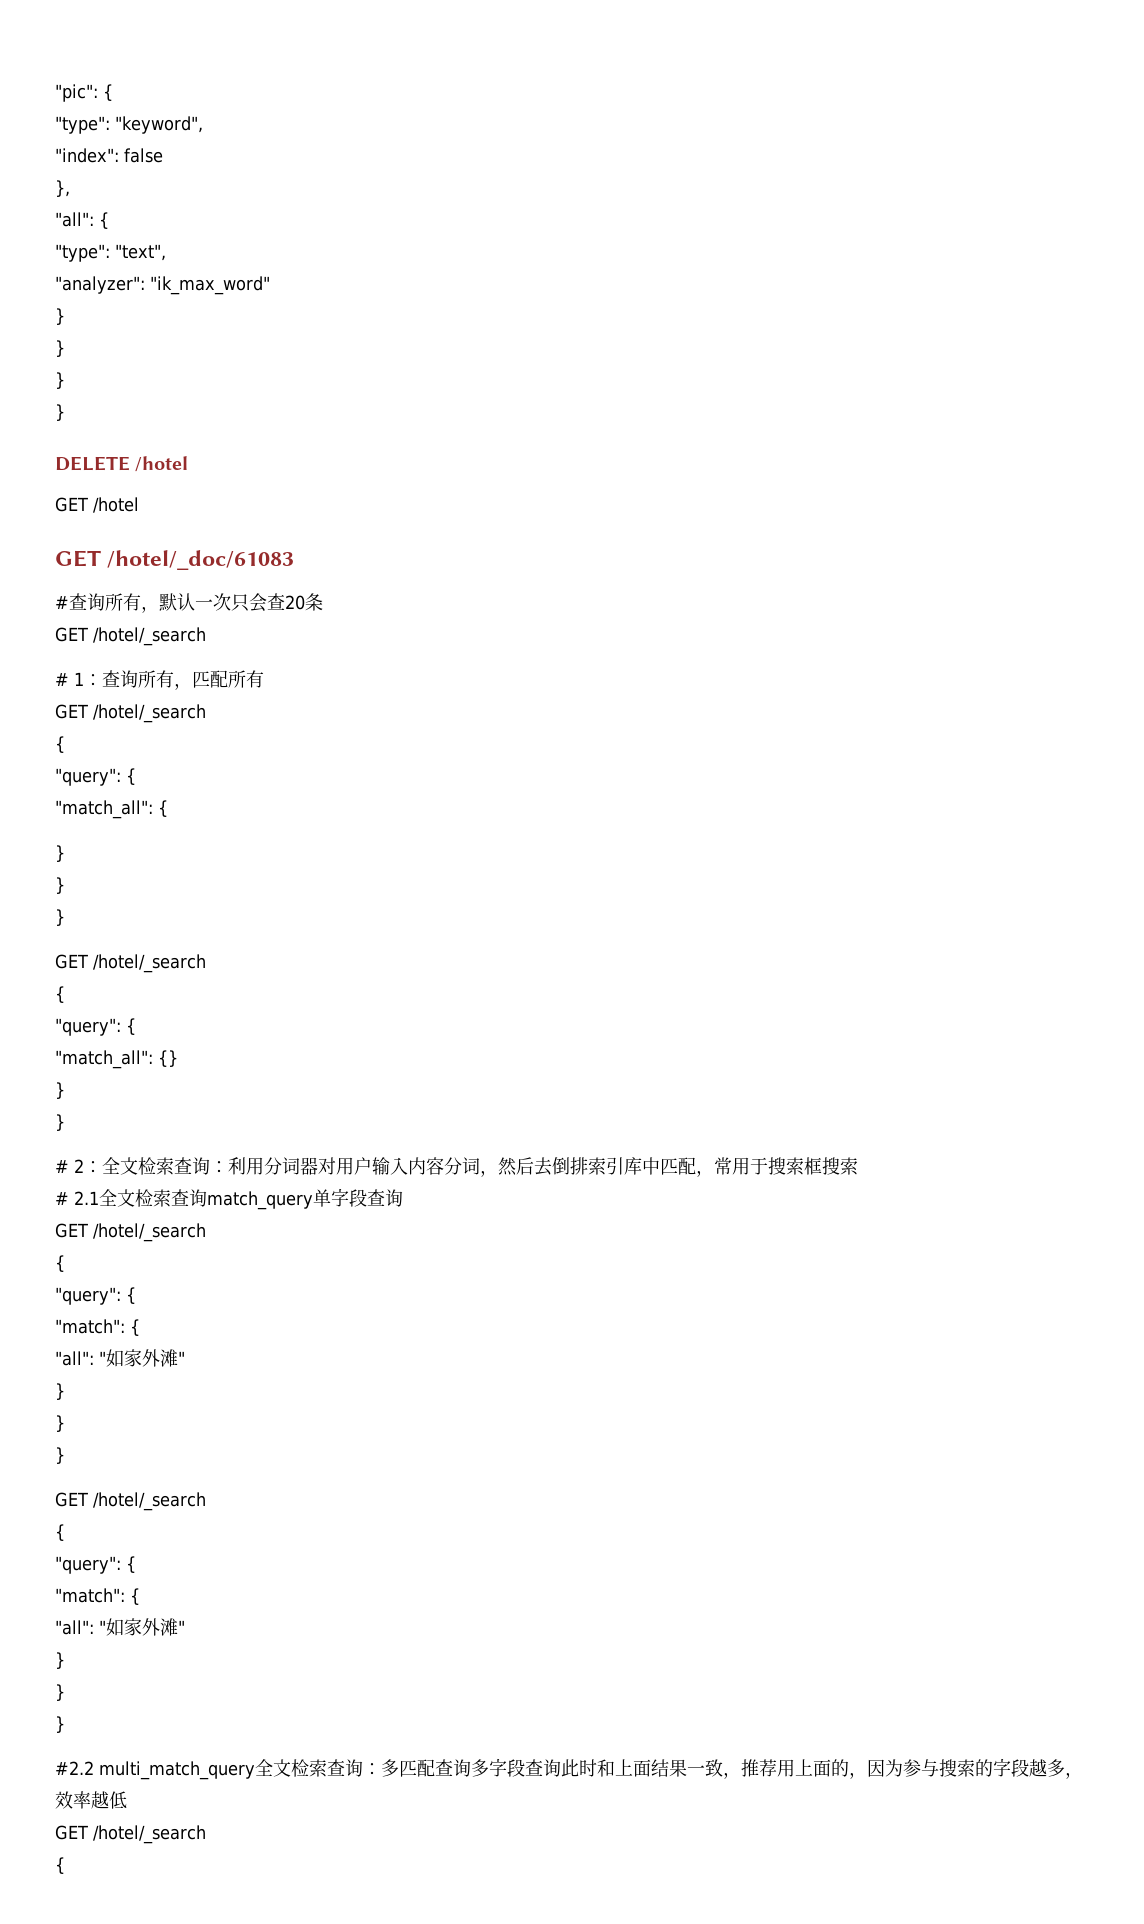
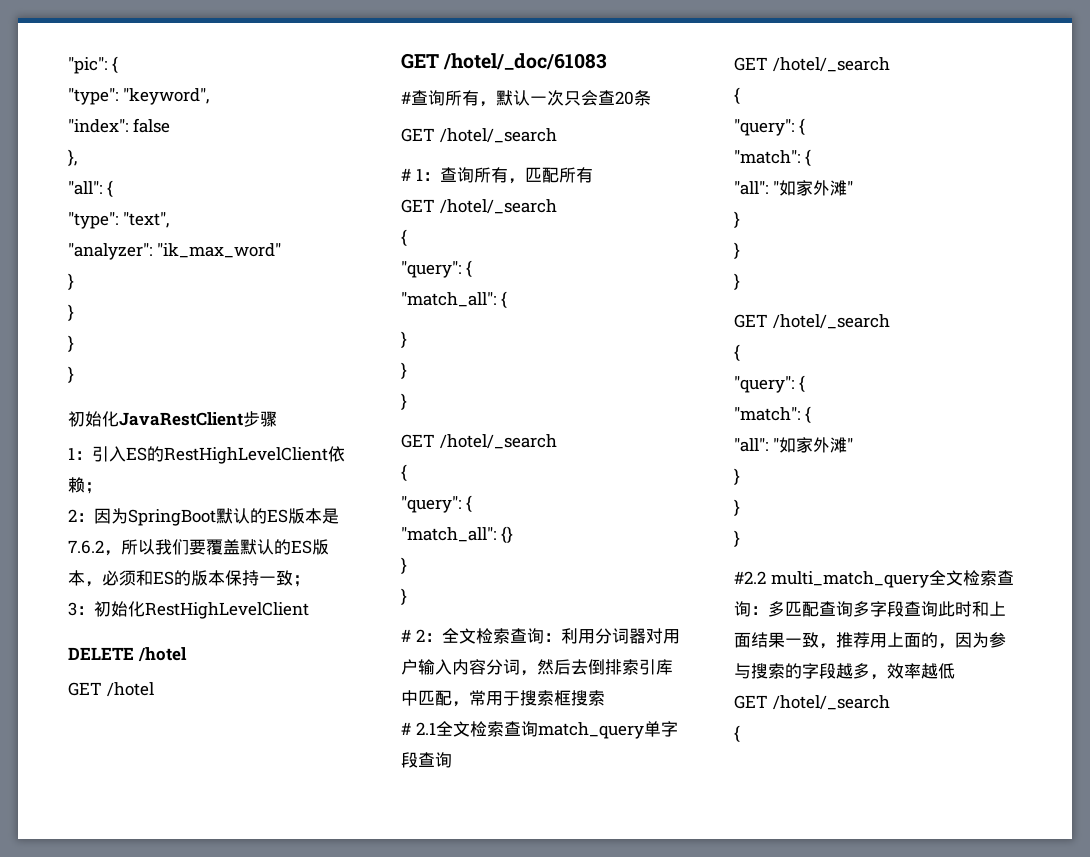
+ 初始化JavaRestClient步骤
+ 1：引入ES的RestHighLevelClient依赖；
+ 2：因为SpringBoot默认的ES版本是7.6.2，所以我们要覆盖默认的ES版本，必须和ES的版本保持一致；
+ 3：初始化RestHighLevelClient

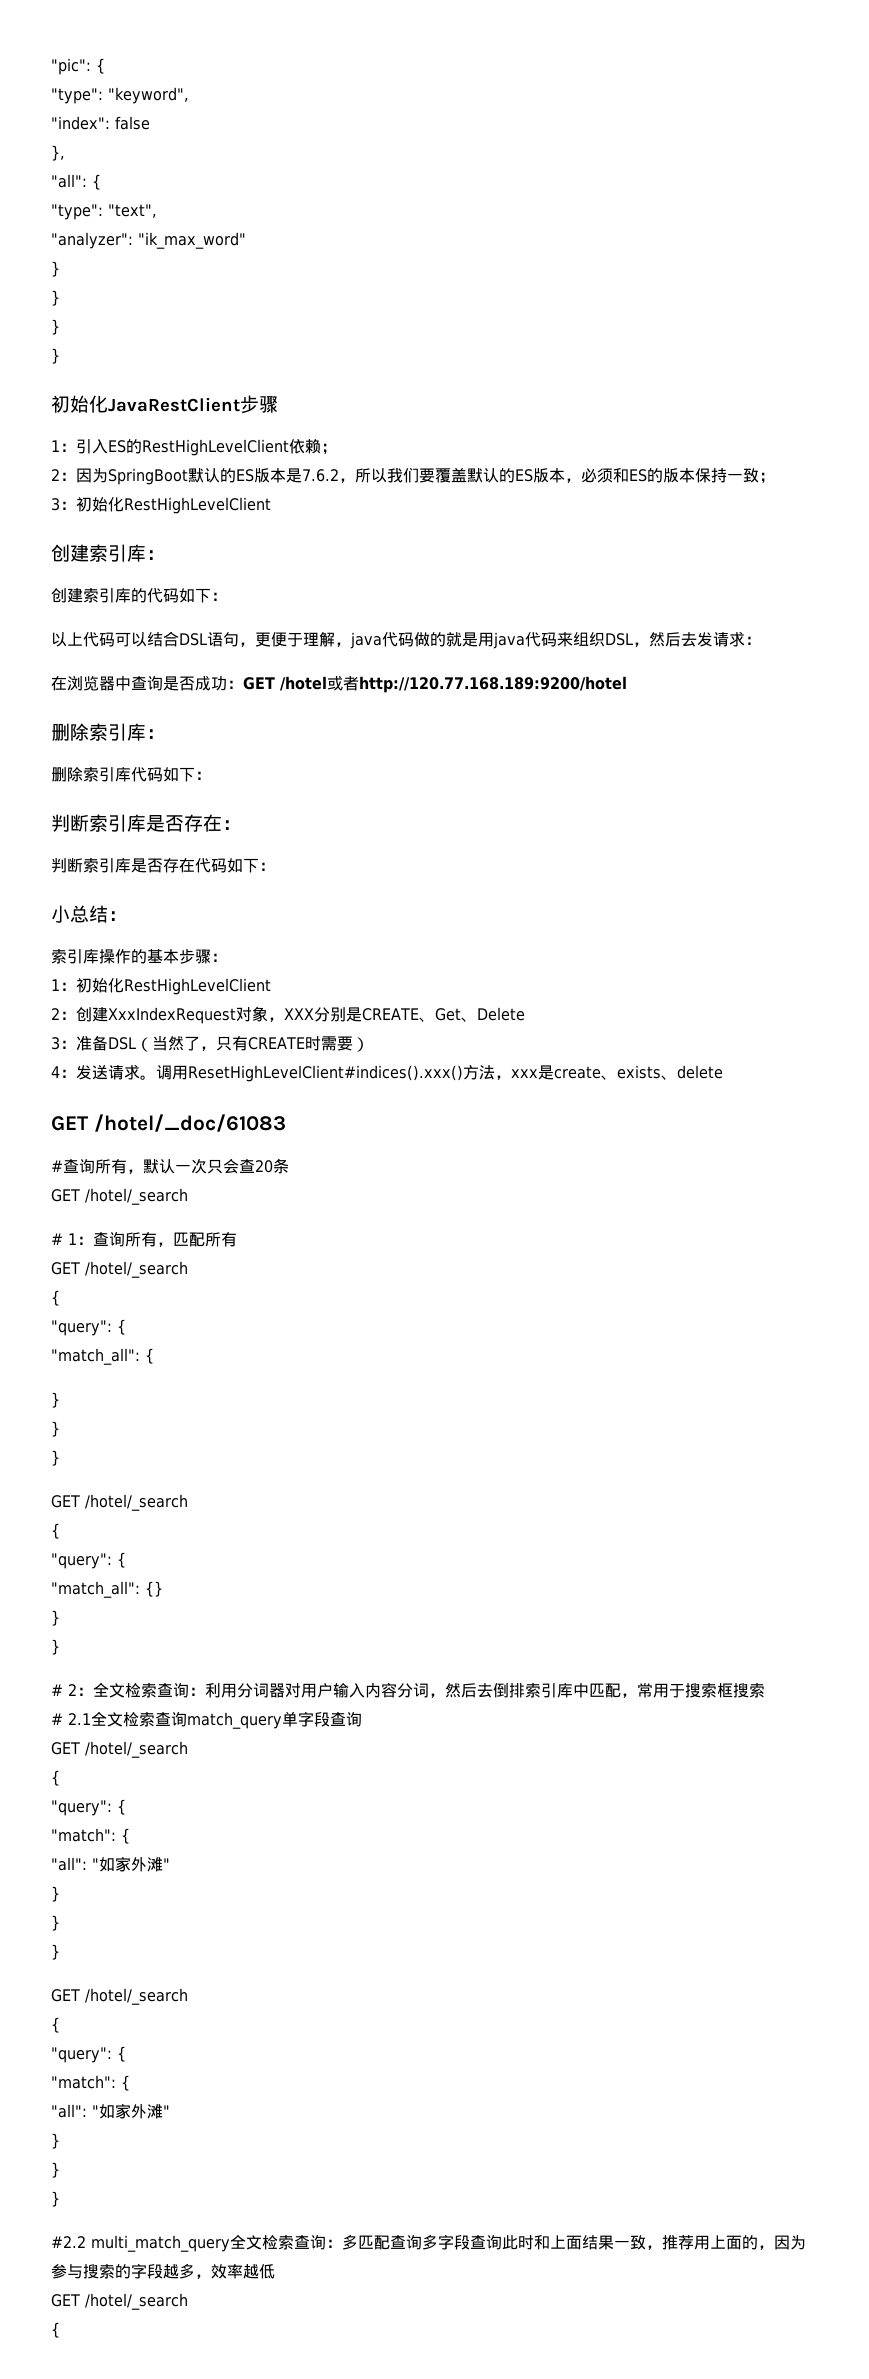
- DELETE /hotel
- GET /hotel
+ 创建索引库：
+ 创建索引库的代码如下：
+ 以上代码可以结合DSL语句，更便于理解，java代码做的就是用java代码来组织DSL，然后去发请求：
+ 在浏览器中查询是否成功：GET /hotel或者http://120.77.168.189:9200/hotel
+ 删除索引库：
+ 删除索引库代码如下：
+ 判断索引库是否存在：
+ 判断索引库是否存在代码如下：
+ 小总结：
+ 索引库操作的基本步骤：
+ 1：初始化RestHighLevelClient
+ 2：创建XxxIndexRequest对象，XXX分别是CREATE、Get、Delete
+ 3：准备DSL（当然了，只有CREATE时需要）
+ 4：发送请求。调用ResetHighLevelClient#indices().xxx()方法，xxx是create、exists、delete

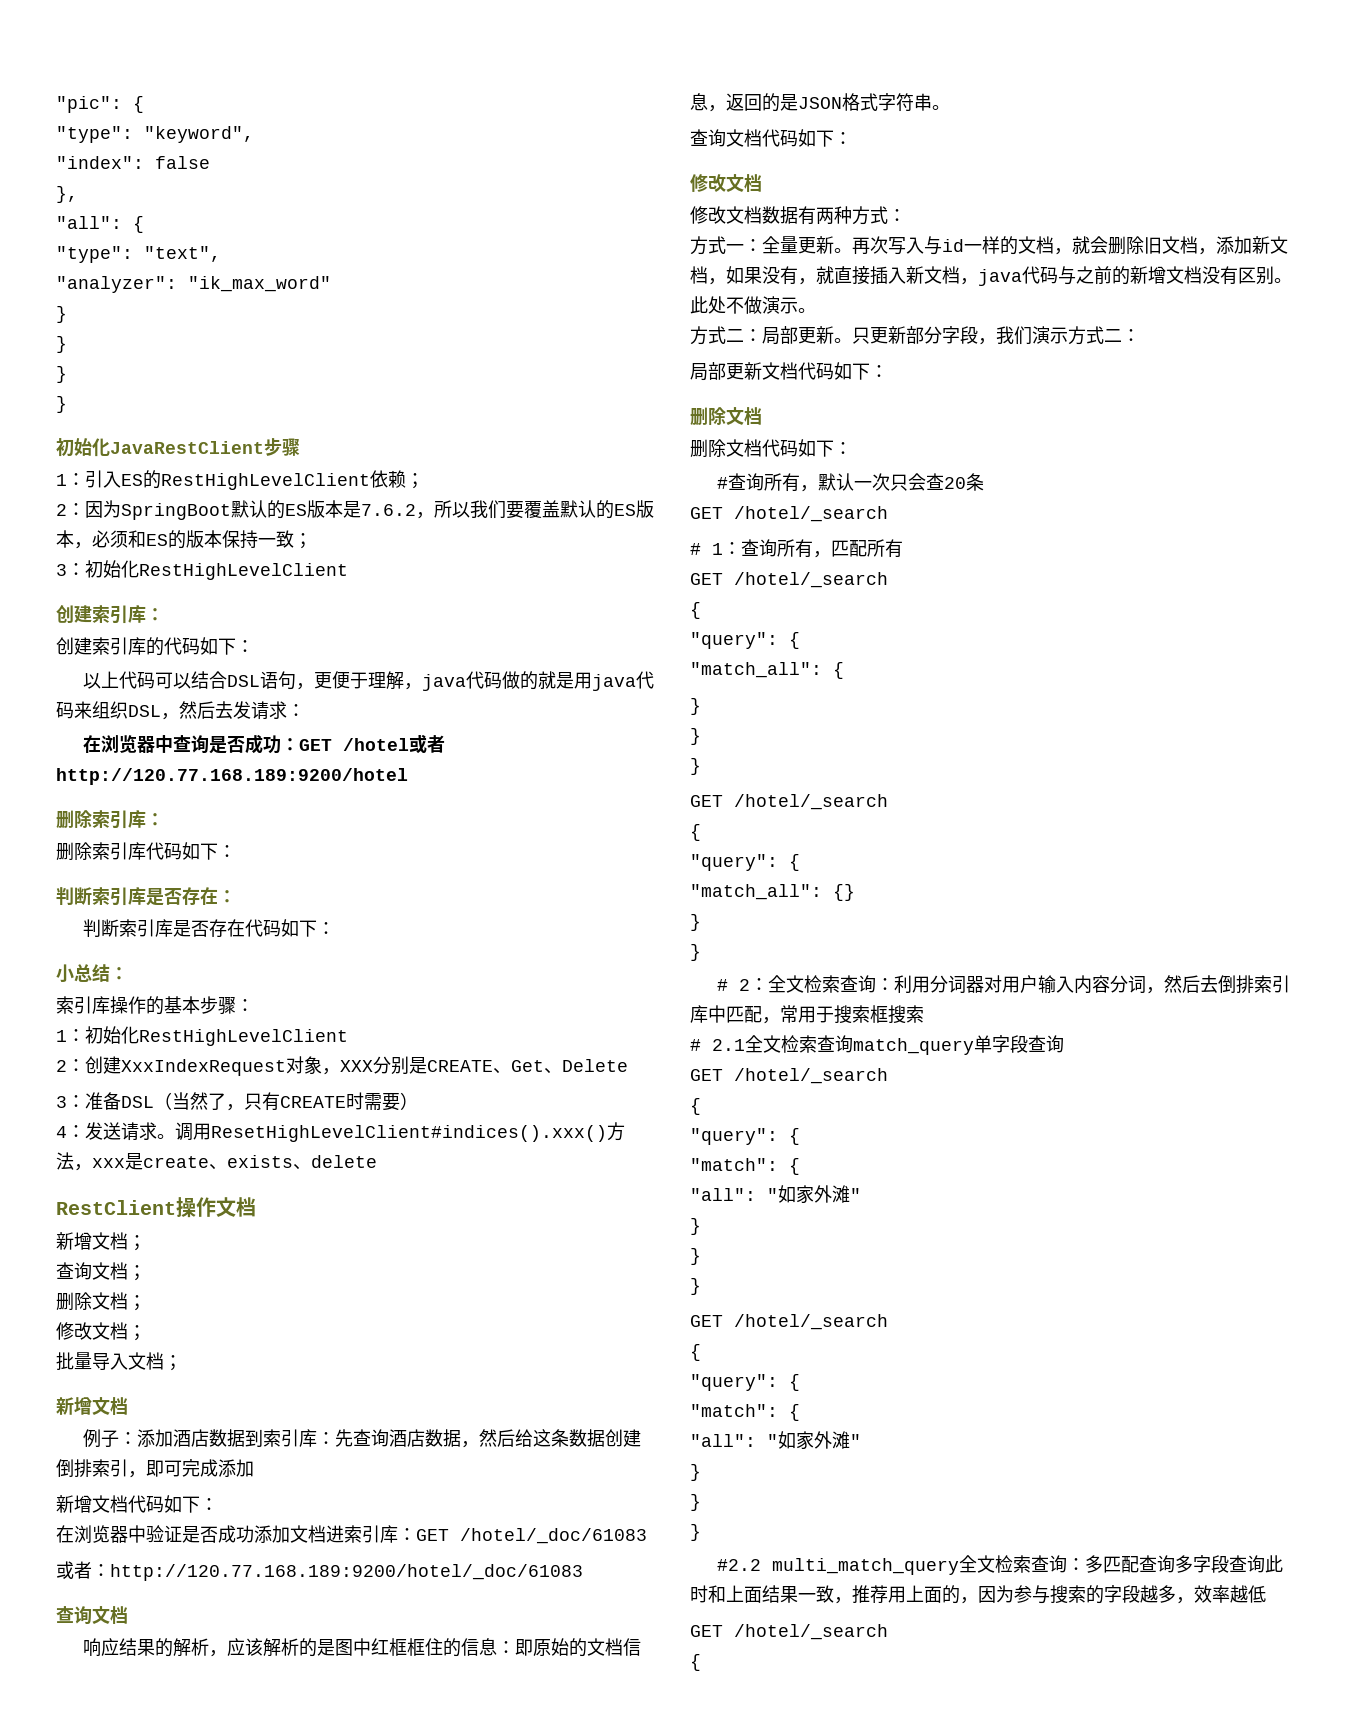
- GET /hotel/_doc/61083
+ RestClient操作文档
+ 新增文档；
+ 查询文档；
+ 删除文档；
+ 修改文档；
+ 批量导入文档；
+ 新增文档
+ 例子：添加酒店数据到索引库：先查询酒店数据，然后给这条数据创建倒排索引，即可完成添加
+ 新增文档代码如下：
+ 在浏览器中验证是否成功添加文档进索引库：GET /hotel/_doc/61083
+ 或者：http://120.77.168.189:9200/hotel/_doc/61083
+ 查询文档
+ 响应结果的解析，应该解析的是图中红框框住的信息：即原始的文档信息，返回的是JSON格式字符串。
+ 查询文档代码如下：
+ 修改文档
+ 修改文档数据有两种方式：
+ 方式一：全量更新。再次写入与id一样的文档，就会删除旧文档，添加新文档，如果没有，就直接插入新文档，java代码与之前的新增文档没有区别。此处不做演示。
+ 方式二：局部更新。只更新部分字段，我们演示方式二：
+ 局部更新文档代码如下：
+ 删除文档
+ 删除文档代码如下：

